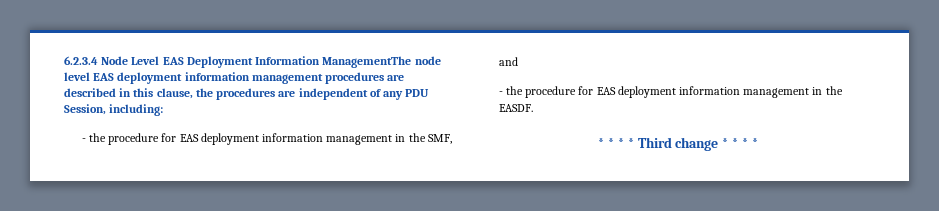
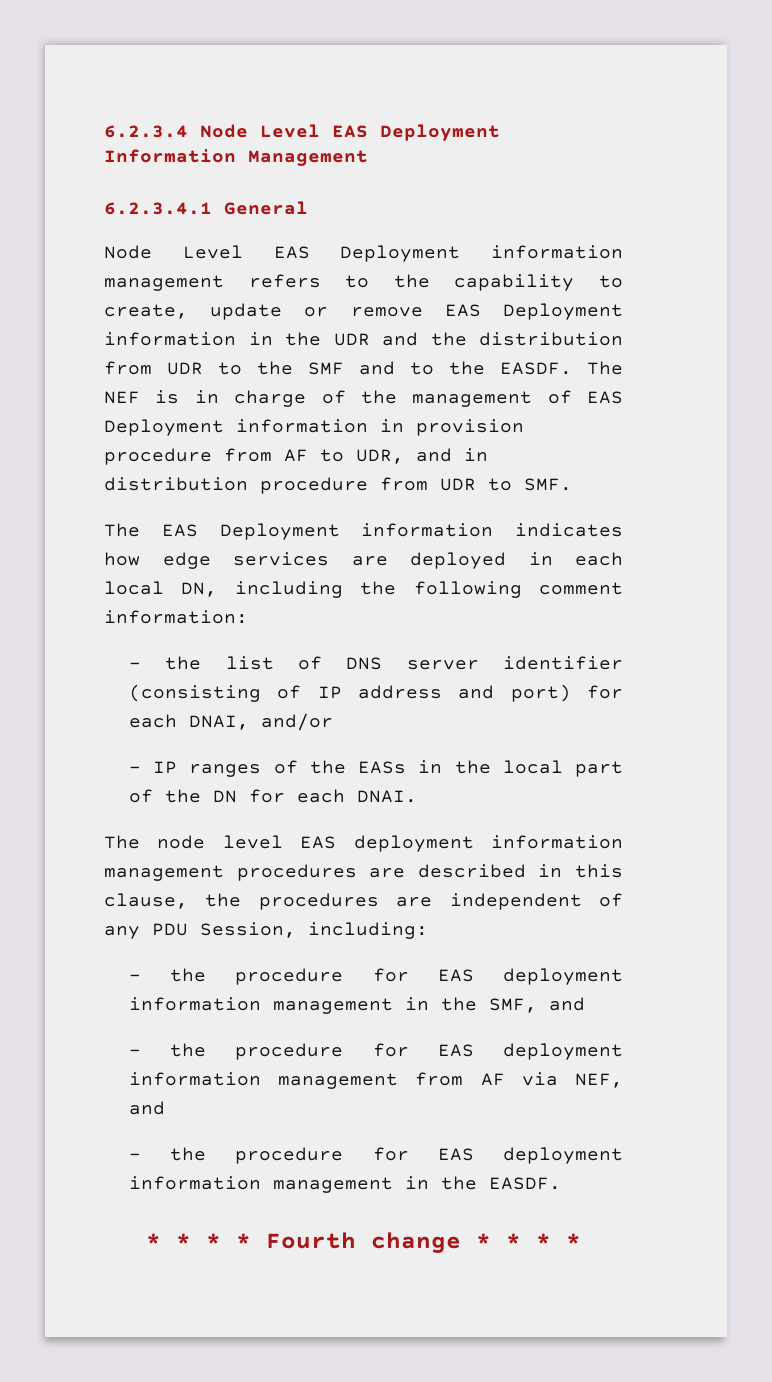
- 6.2.3.4 Node Level EAS Deployment Information ManagementThe node level EAS deployment information management procedures are described in this clause, the procedures are independent of any PDU Session, including:
+ 6.2.3.4 Node Level EAS Deployment Information Management
+ 6.2.3.4.1 General
+ Node Level EAS Deployment information management refers to the capability to create, update or remove EAS Deployment information in the UDR and the distribution from UDR to the SMF and to the EASDF. The NEF is in charge of the management of EAS Deployment information in provision procedure from AF to UDR, and in distribution procedure from UDR to SMF.
+ The EAS Deployment information indicates how edge services are deployed in each local DN, including the following comment information:
+ - the list of DNS server identifier (consisting of IP address and port) for each DNAI, and/or
+ - IP ranges of the EASs in the local part of the DN for each DNAI.
+ The node level EAS deployment information management procedures are described in this clause, the procedures are independent of any PDU Session, including:
+ - the procedure for EAS deployment information management from AF via NEF, and
- * * * * Third change * * * *
+ * * * * Fourth change * * * *

